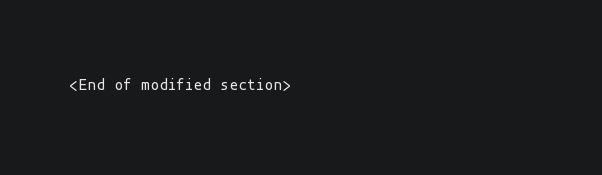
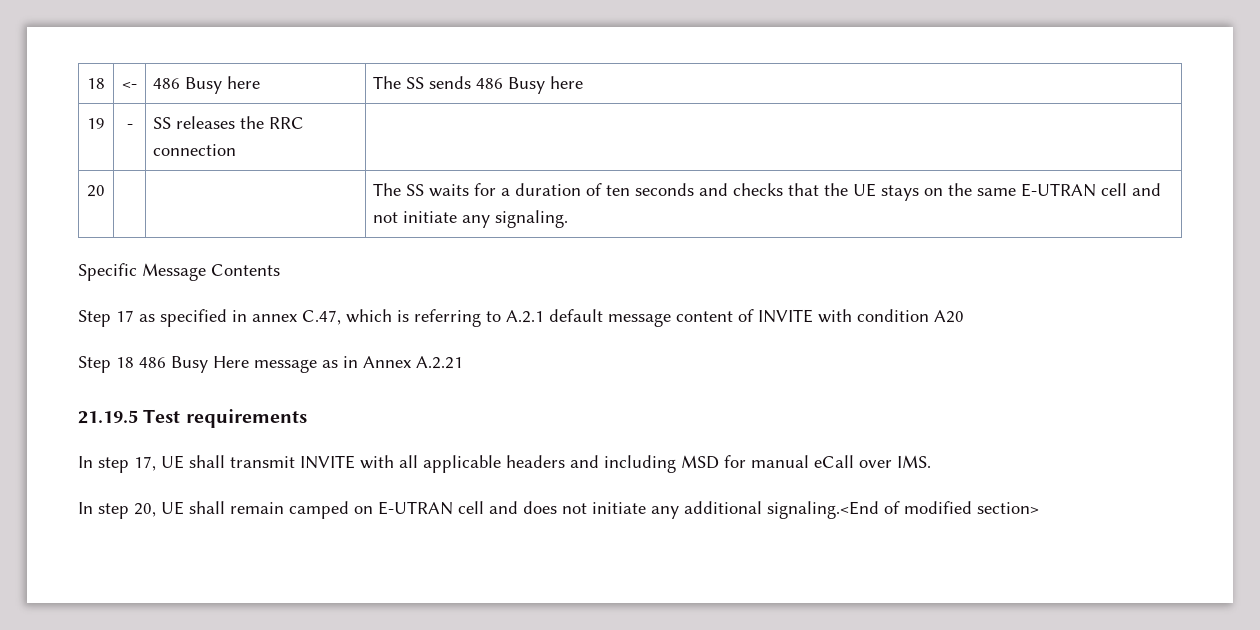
- <End of modified section>
+ 18 | <- | 486 Busy here | The SS sends 486 Busy here
+ 19 | - | SS releases the RRC connection |
+ 20 | | | The SS waits for a duration of ten seconds and checks that the UE stays on the same E-UTRAN cell and not initiate any signaling.
+ Specific Message Contents
+ Step 17 as specified in annex C.47, which is referring to A.2.1 default message content of INVITE with condition A20
+ Step 18 486 Busy Here message as in Annex A.2.21
+ 21.19.5 Test requirements
+ In step 17, UE shall transmit INVITE with all applicable headers and including MSD for manual eCall over IMS.
+ In step 20, UE shall remain camped on E-UTRAN cell and does not initiate any additional signaling.<End of modified section>

